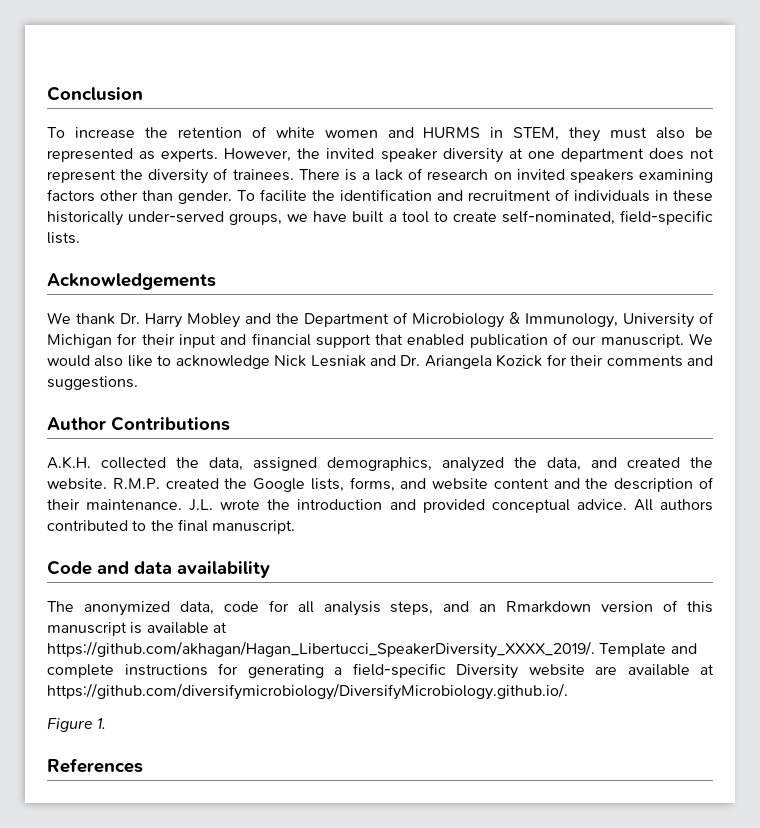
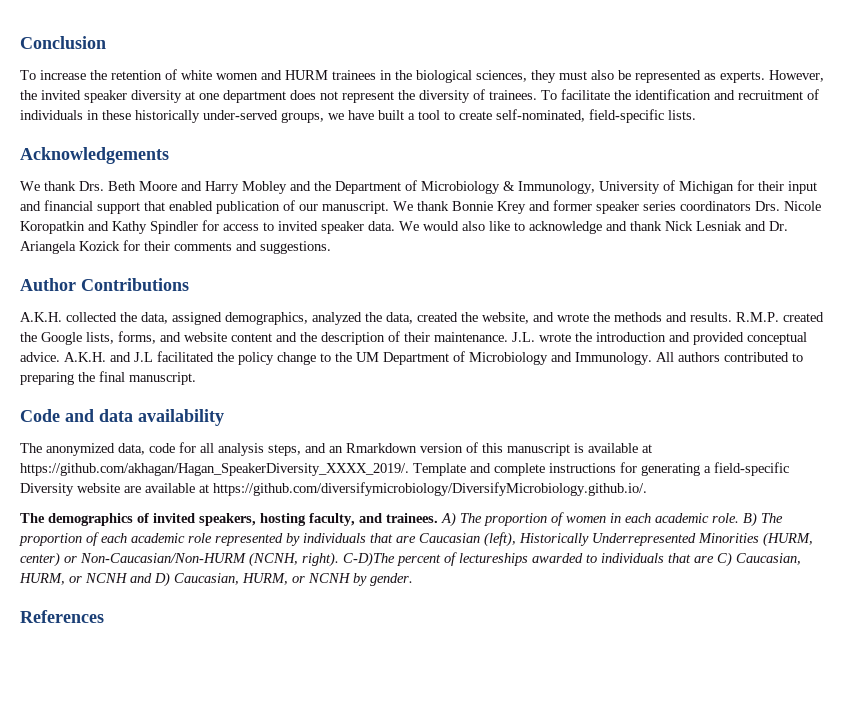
- To increase the retention of white women and HURMS in STEM, they must also be represented as experts.
+ To increase the retention of white women and HURM trainees in the biological sciences, they must also be represented as experts.
- There is a lack of research on invited speakers examining factors other than gender. To facilite the identification and recruitment of individuals in these historically under-served groups, we have built a tool to create self-nominated, field-specific lists.
+ To facilitate the identification and recruitment of individuals in these historically under-served groups, we have built a tool to create self-nominated, field-specific lists.
- We thank Dr. Harry Mobley and the Department of Microbiology & Immunology, University of Michigan for their input and financial support that enabled publication of our manuscript.
+ We thank Drs. Beth Moore and Harry Mobley and the Department of Microbiology & Immunology, University of Michigan for their input and financial support that enabled publication of our manuscript.
- We would also like to acknowledge Nick Lesniak and Dr. Ariangela Kozick for their comments and suggestions.
+ We thank Bonnie Krey and former speaker series coordinators Drs. Nicole Koropatkin and Kathy Spindler for access to invited speaker data. We would also like to acknowledge and thank Nick Lesniak and Dr. Ariangela Kozick for their comments and suggestions.
- A.K.H. collected the data, assigned demographics, analyzed the data, and created the website.
+ A.K.H. collected the data, assigned demographics, analyzed the data, created the website, and wrote the methods and results.
+ A.K.H. and J.L facilitated the policy change to the UM Department of Microbiology and Immunology.
- All authors contributed to the final manuscript.
+ All authors contributed to preparing the final manuscript.
- The anonymized data, code for all analysis steps, and an Rmarkdown version of this manuscript is available at https://github.com/akhagan/Hagan_Libertucci_SpeakerDiversity_XXXX_2019/. Template and complete instructions for generating a field-specific Diversity website are available at https://github.com/diversifymicrobiology/DiversifyMicrobiology.github.io/.
+ The anonymized data, code for all analysis steps, and an Rmarkdown version of this manuscript is available at https://github.com/akhagan/Hagan_SpeakerDiversity_XXXX_2019/. Template and complete instructions for generating a field-specific Diversity website are available at https://github.com/diversifymicrobiology/DiversifyMicrobiology.github.io/.
- Figure 1.
+ The demographics of invited speakers, hosting faculty, and trainees. A) The proportion of women in each academic role. B) The proportion of each academic role represented by individuals that are Caucasian (left), Historically Underrepresented Minorities (HURM, center) or Non-Caucasian/Non-HURM (NCNH, right). C-D)The percent of lectureships awarded to individuals that are C) Caucasian, HURM, or NCNH and D) Caucasian, HURM, or NCNH by gender.

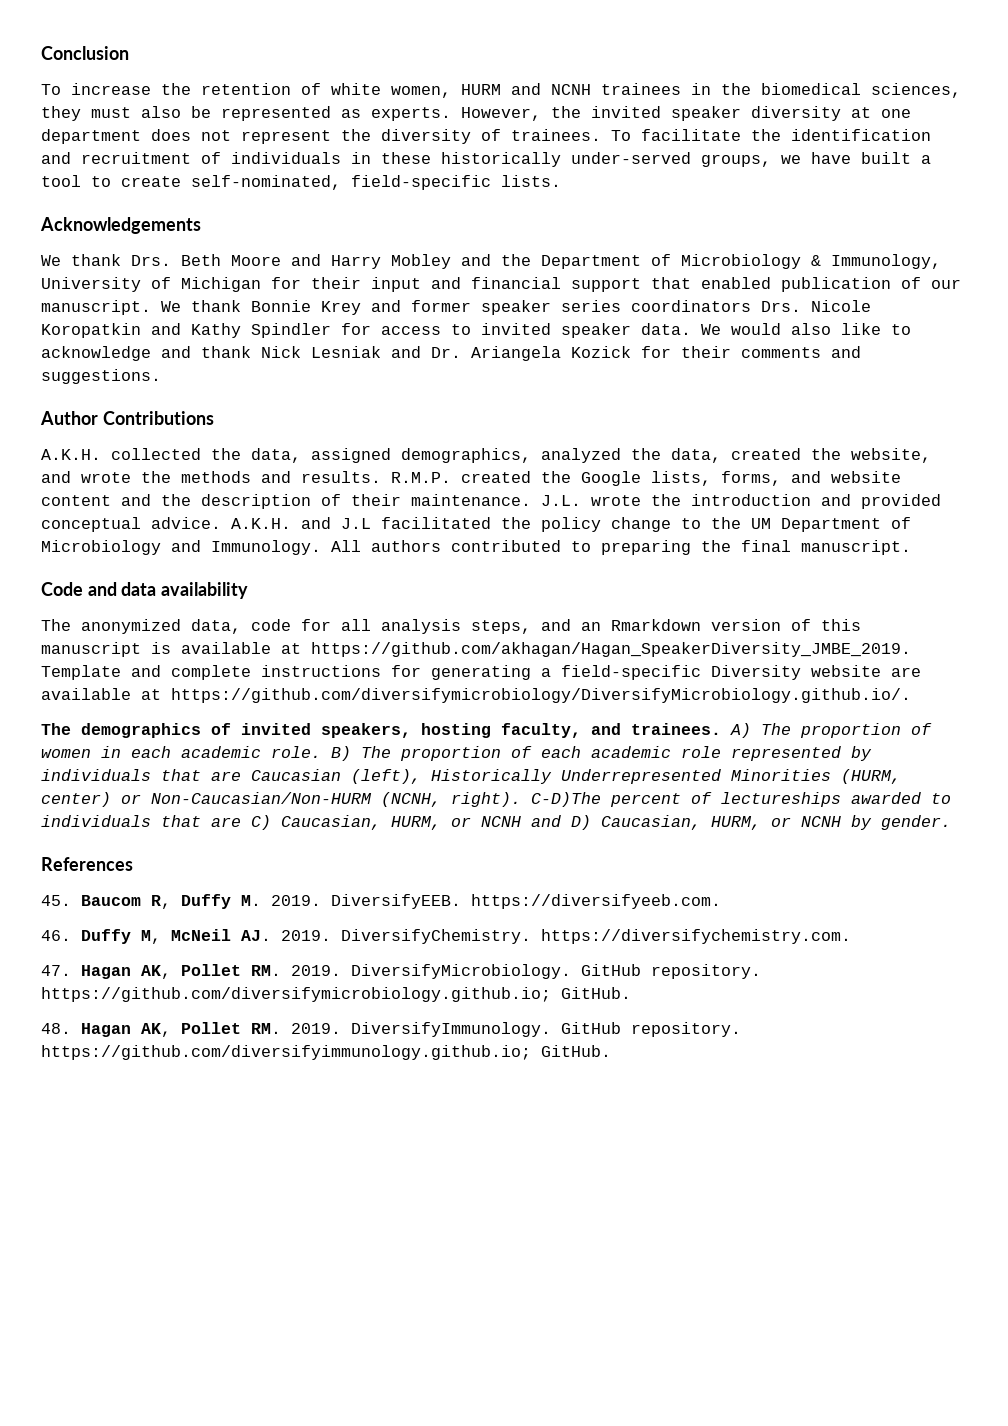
- To increase the retention of white women and HURM trainees in the biological sciences, they must also be represented as experts.
+ To increase the retention of white women, HURM and NCNH trainees in the biomedical sciences, they must also be represented as experts.
- The anonymized data, code for all analysis steps, and an Rmarkdown version of this manuscript is available at https://github.com/akhagan/Hagan_SpeakerDiversity_XXXX_2019/. Template and complete instructions for generating a field-specific Diversity website are available at https://github.com/diversifymicrobiology/DiversifyMicrobiology.github.io/.
+ The anonymized data, code for all analysis steps, and an Rmarkdown version of this manuscript is available at https://github.com/akhagan/Hagan_SpeakerDiversity_JMBE_2019. Template and complete instructions for generating a field-specific Diversity website are available at https://github.com/diversifymicrobiology/DiversifyMicrobiology.github.io/.
+ 45. Baucom R, Duffy M. 2019. DiversifyEEB. https://diversifyeeb.com.
+ 46. Duffy M, McNeil AJ. 2019. DiversifyChemistry. https://diversifychemistry.com.
+ 47. Hagan AK, Pollet RM. 2019. DiversifyMicrobiology. GitHub repository. https://github.com/diversifymicrobiology.github.io; GitHub.
+ 48. Hagan AK, Pollet RM. 2019. DiversifyImmunology. GitHub repository. https://github.com/diversifyimmunology.github.io; GitHub.

